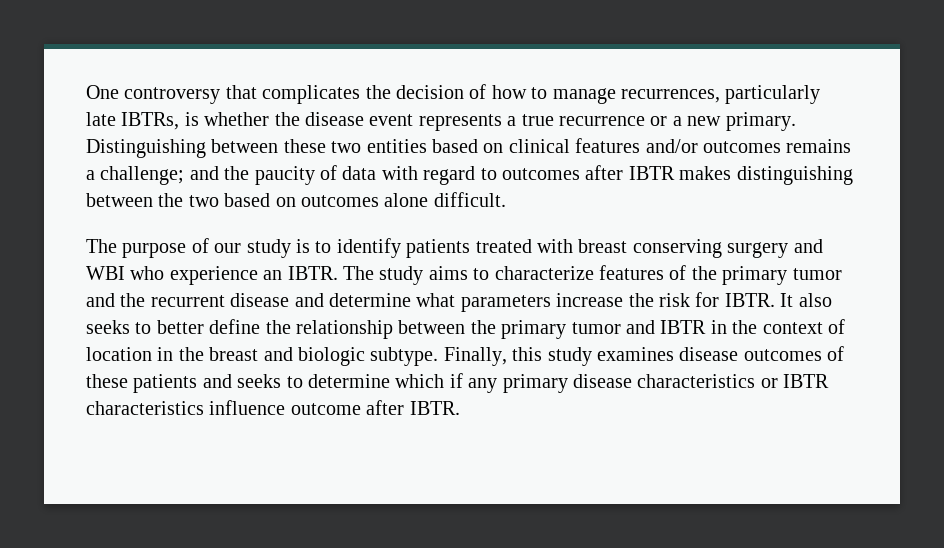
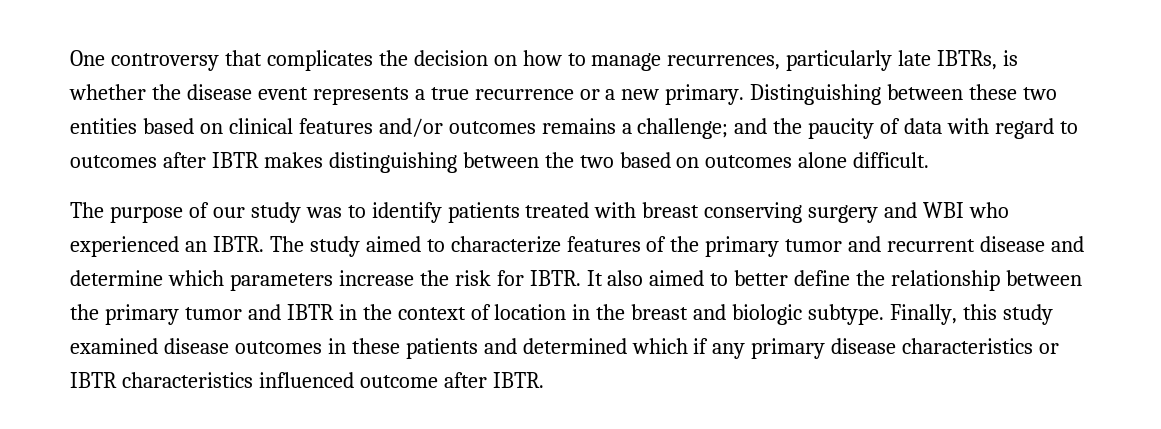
- One controversy that complicates the decision of how to manage recurrences, particularly late IBTRs, is whether the disease event represents a true recurrence or a new primary.
+ One controversy that complicates the decision on how to manage recurrences, particularly late IBTRs, is whether the disease event represents a true recurrence or a new primary.
- The purpose of our study is to identify patients treated with breast conserving surgery and WBI who experience an IBTR.
+ The purpose of our study was to identify patients treated with breast conserving surgery and WBI who experienced an IBTR.
- The study aims to characterize features of the primary tumor and the recurrent disease and determine what parameters increase the risk for IBTR.
+ The study aimed to characterize features of the primary tumor and recurrent disease and determine which parameters increase the risk for IBTR.
- It also seeks to better define the relationship between the primary tumor and IBTR in the context of location in the breast and biologic subtype.
+ It also aimed to better define the relationship between the primary tumor and IBTR in the context of location in the breast and biologic subtype.
- Finally, this study examines disease outcomes of these patients and seeks to determine which if any primary disease characteristics or IBTR characteristics influence outcome after IBTR.
+ Finally, this study examined disease outcomes in these patients and determined which if any primary disease characteristics or IBTR characteristics influenced outcome after IBTR.

